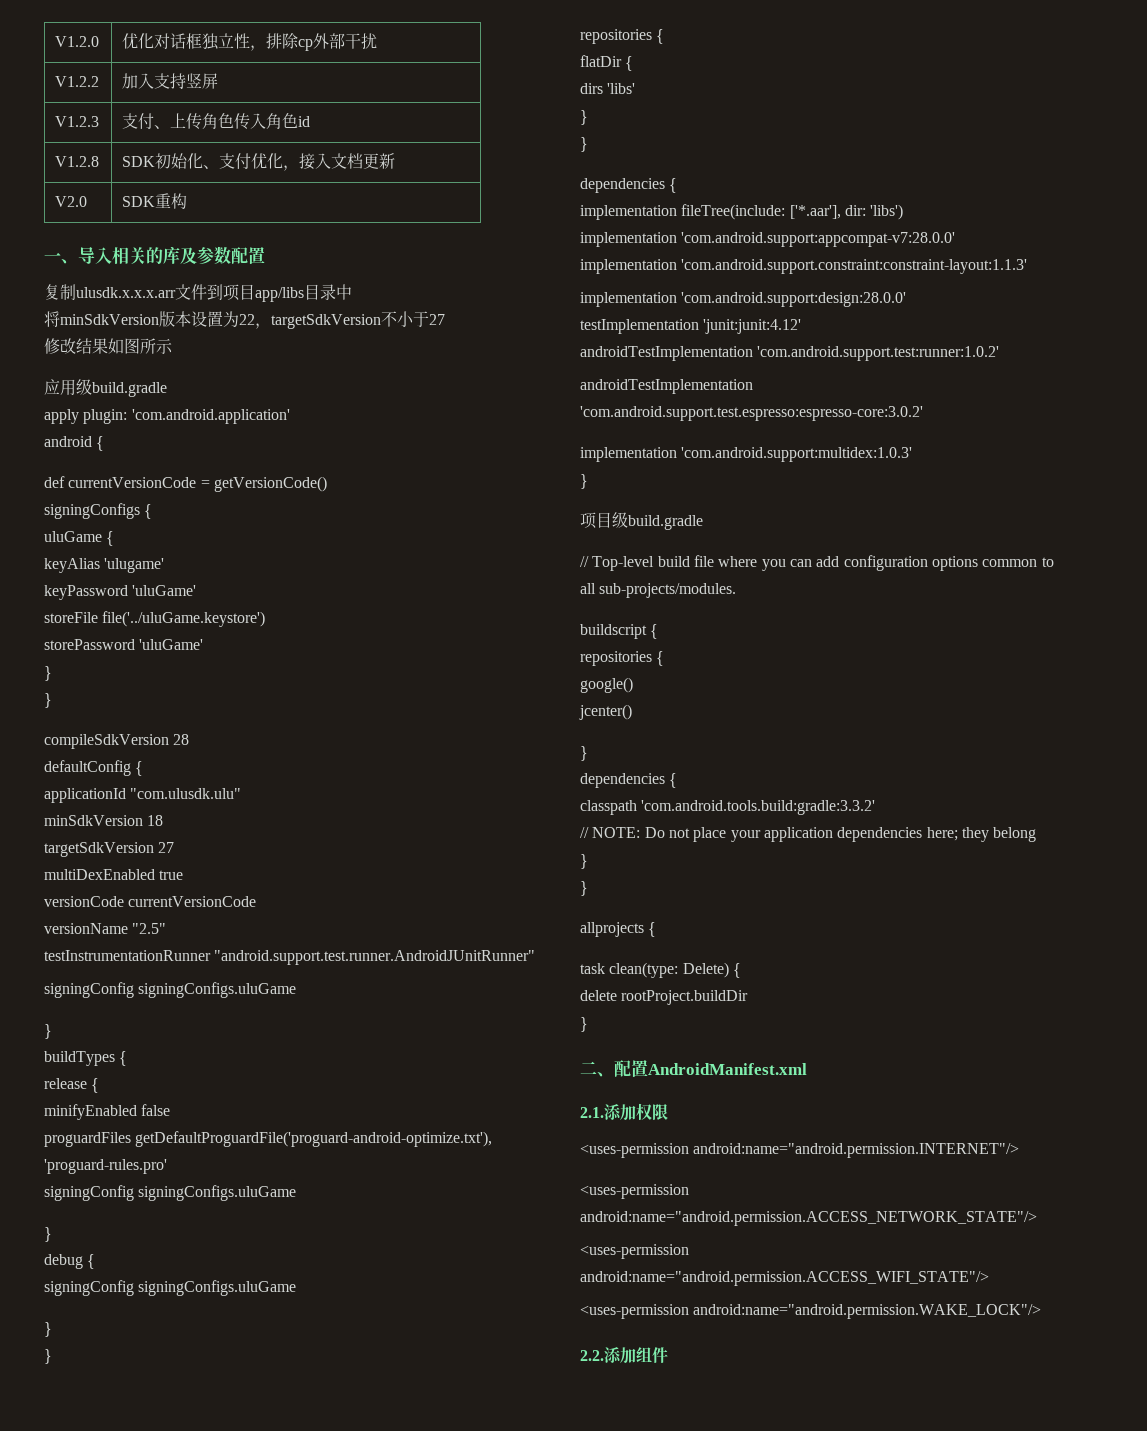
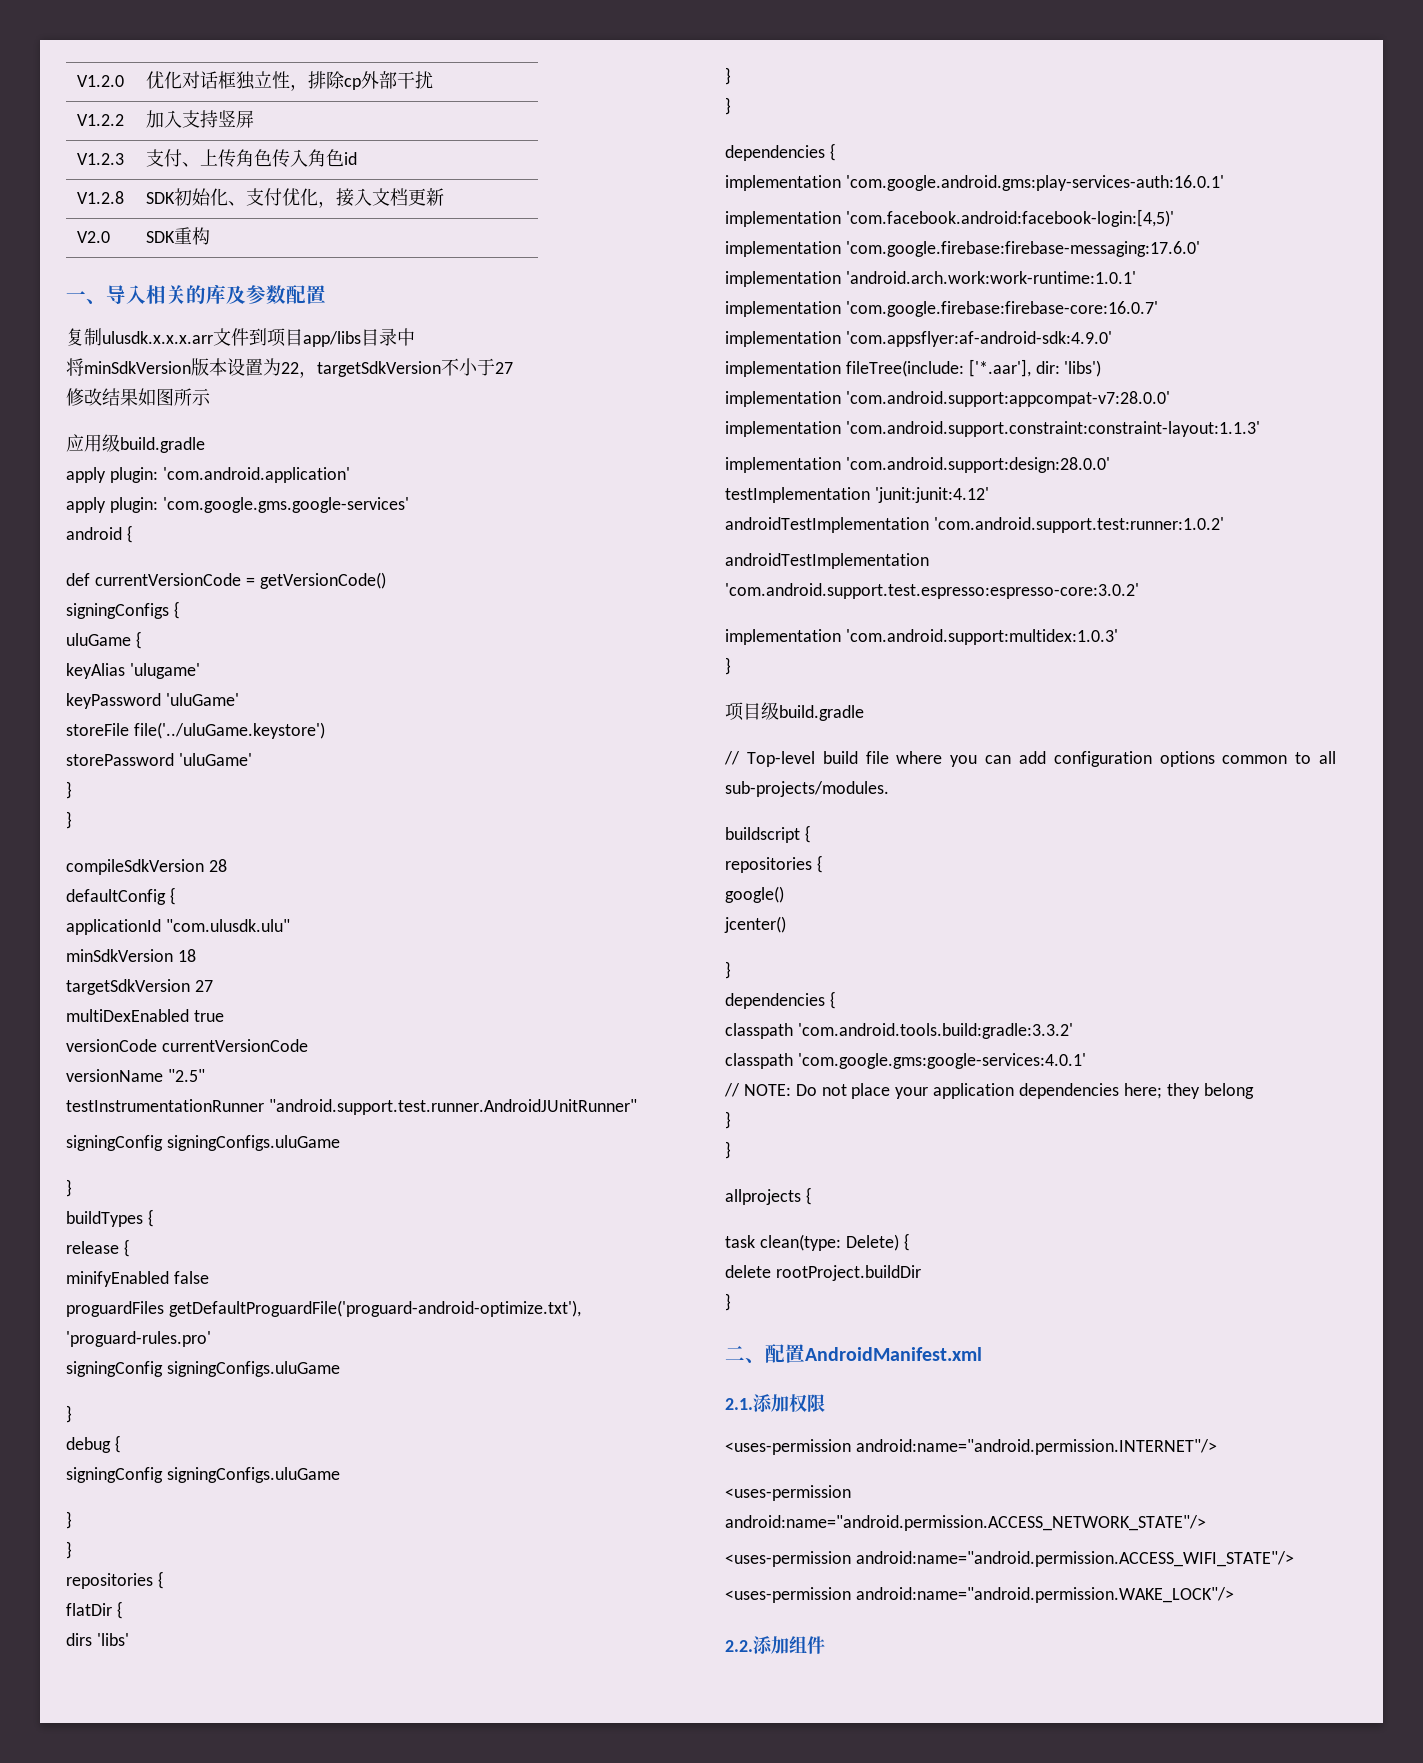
+ apply plugin: 'com.google.gms.google-services'
+ implementation 'com.google.android.gms:play-services-auth:16.0.1'
+ implementation 'com.facebook.android:facebook-login:[4,5)'
+ implementation 'com.google.firebase:firebase-messaging:17.6.0'
+ implementation 'android.arch.work:work-runtime:1.0.1'
+ implementation 'com.google.firebase:firebase-core:16.0.7'
+ implementation 'com.appsflyer:af-android-sdk:4.9.0'
+ classpath 'com.google.gms:google-services:4.0.1'

